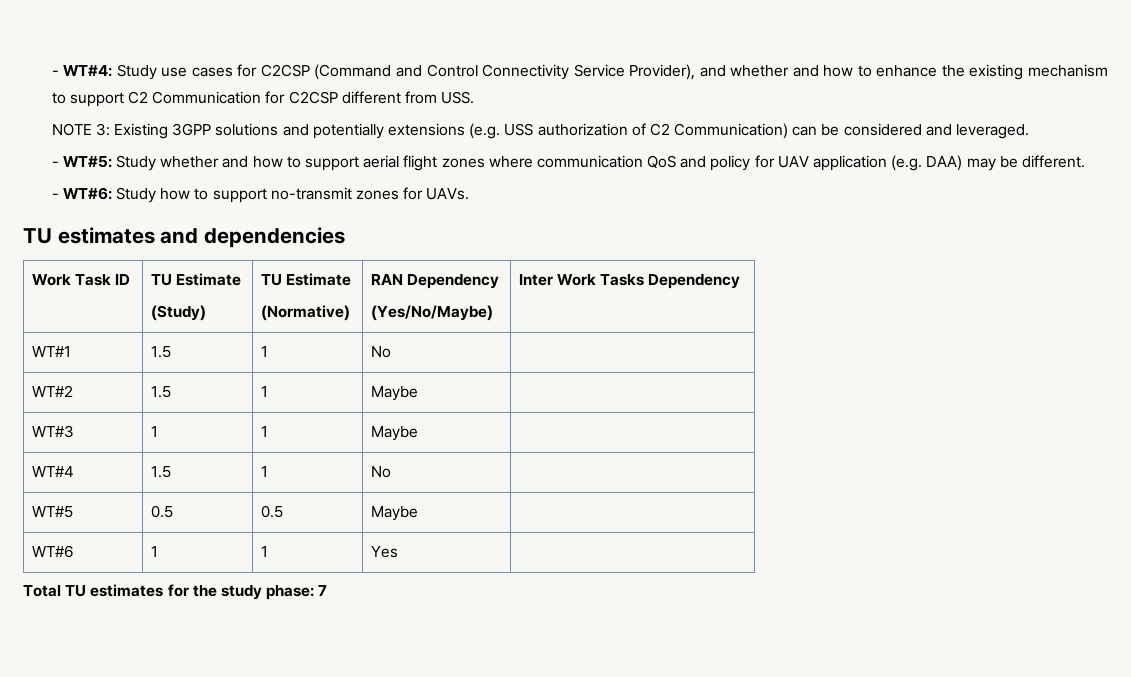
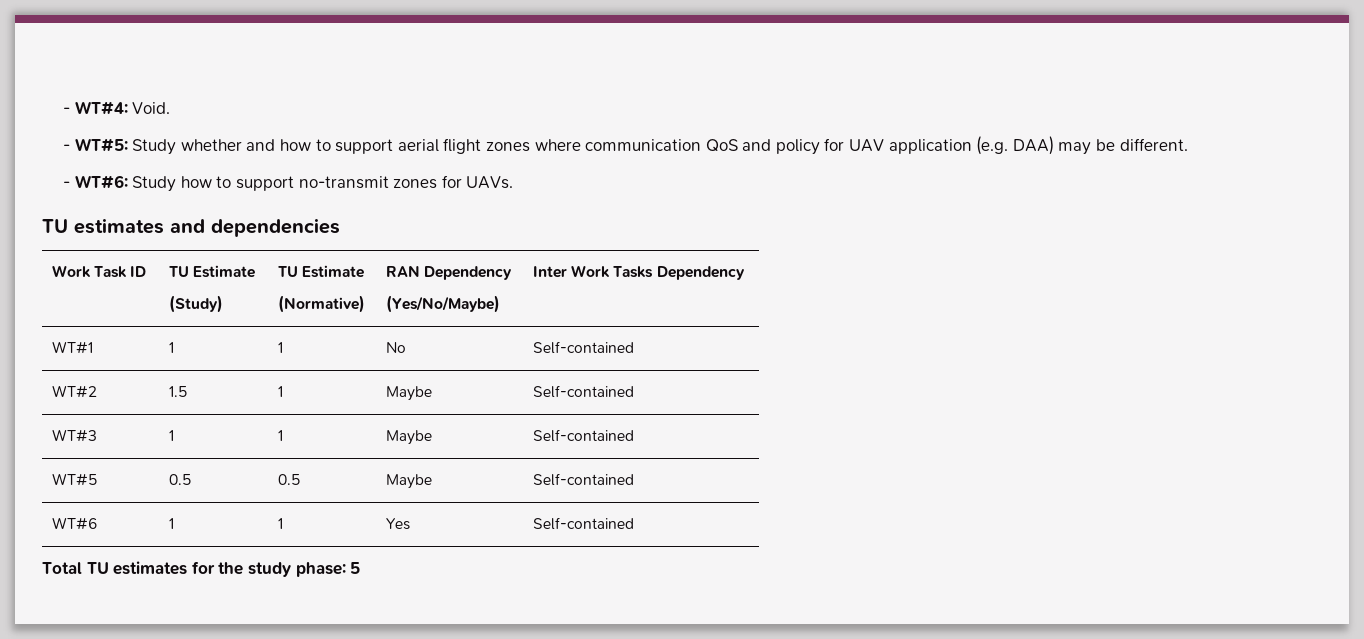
- - WT#4: Study use cases for C2CSP (Command and Control Connectivity Service Provider), and whether and how to enhance the existing mechanism to support C2 Communication for C2CSP different from USS.
- NOTE 3: Existing 3GPP solutions and potentially extensions (e.g. USS authorization of C2 Communication) can be considered and leveraged.
+ - WT#4: Void.
- WT#1 | 1.5 | 1 | No |
+ WT#1 | 1 | 1 | No | Self-contained
- WT#2 | 1.5 | 1 | Maybe |
+ WT#2 | 1.5 | 1 | Maybe | Self-contained
- WT#3 | 1 | 1 | Maybe |
- WT#4 | 1.5 | 1 | No |
+ WT#3 | 1 | 1 | Maybe | Self-contained
- WT#5 | 0.5 | 0.5 | Maybe |
+ WT#5 | 0.5 | 0.5 | Maybe | Self-contained
- WT#6 | 1 | 1 | Yes |
+ WT#6 | 1 | 1 | Yes | Self-contained
- Total TU estimates for the study phase: 7
+ Total TU estimates for the study phase: 5

